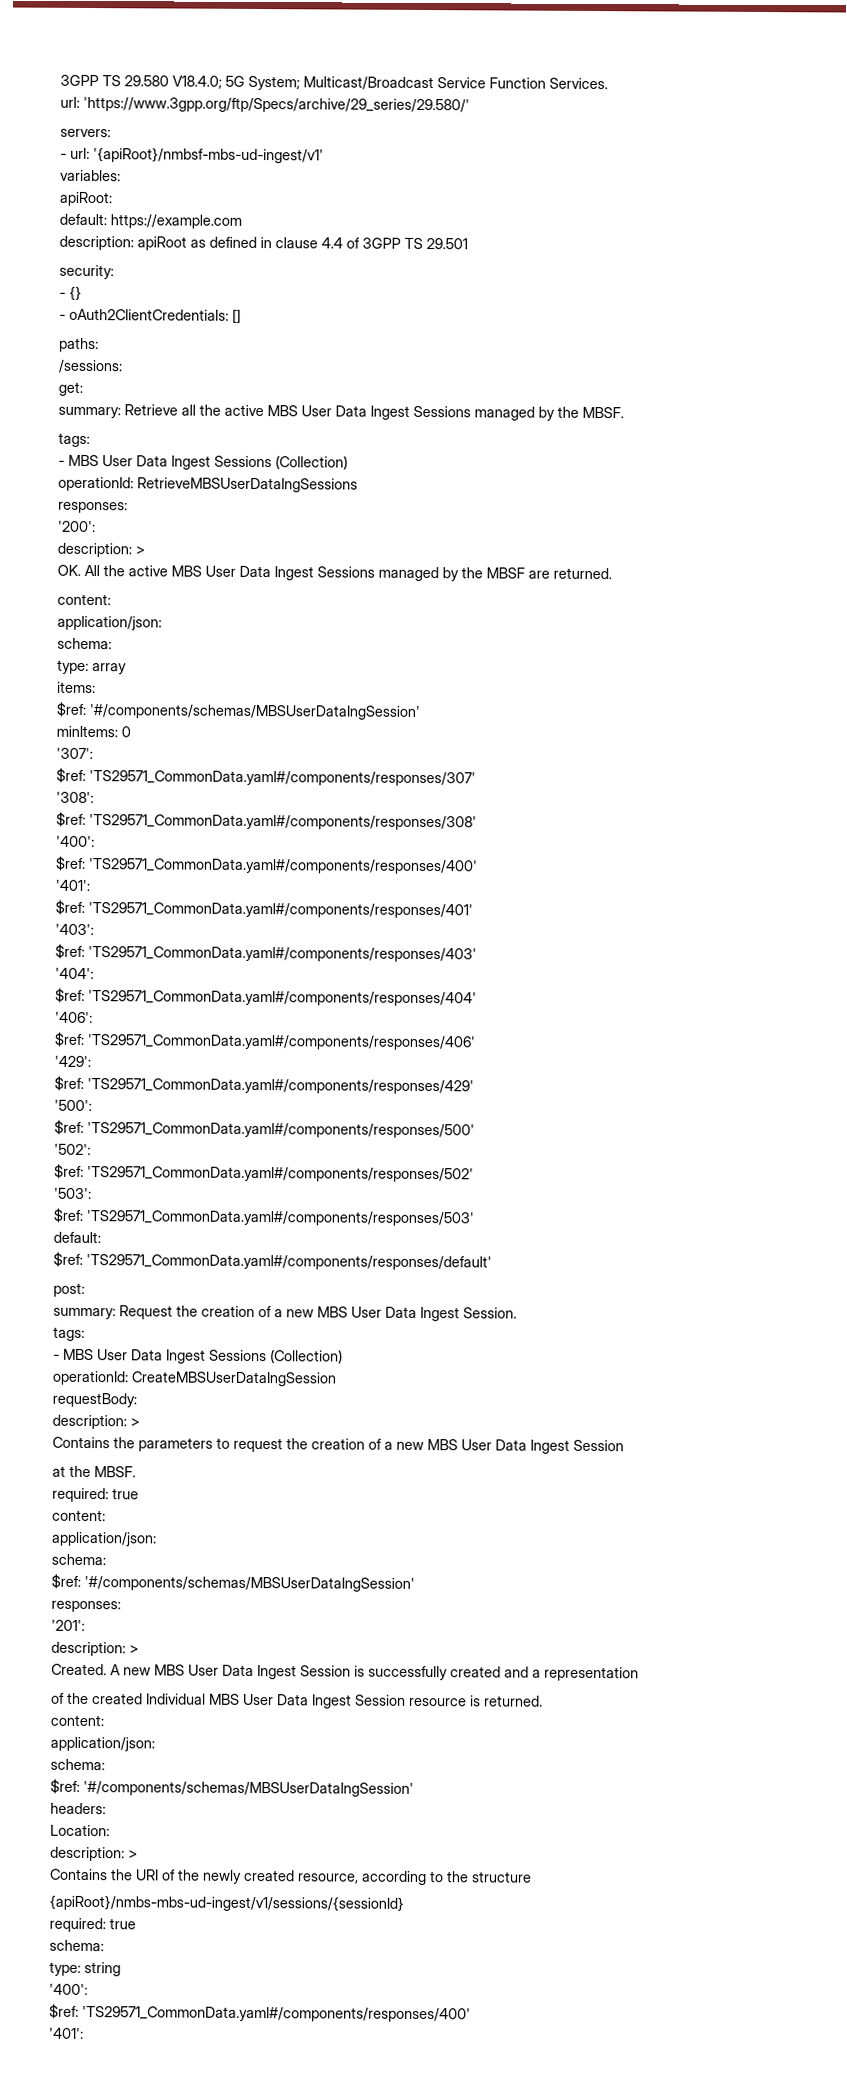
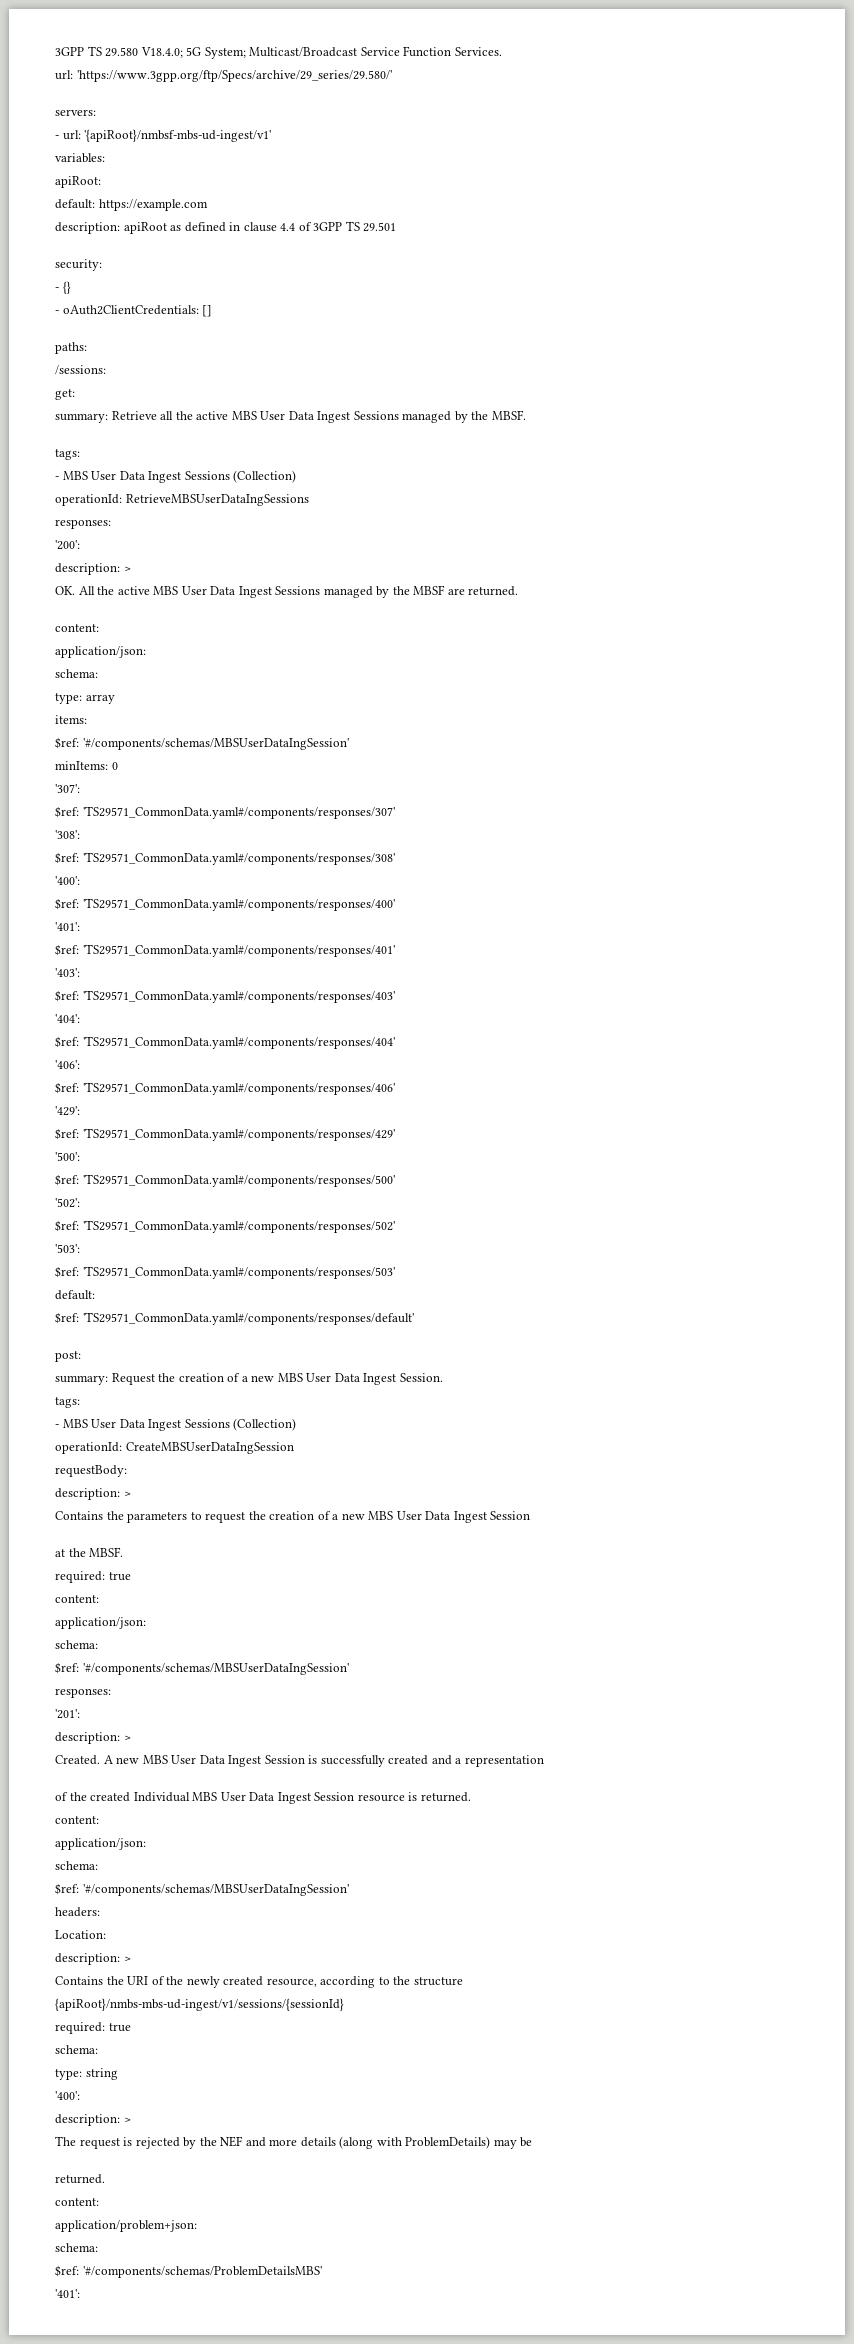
  type: string
  '400':
- $ref: 'TS29571_CommonData.yaml#/components/responses/400'
+ description: >
+ The request is rejected by the NEF and more details (along with ProblemDetails) may be
+ returned.
+ content:
+ application/problem+json:
+ schema:
+ $ref: '#/components/schemas/ProblemDetailsMBS'

